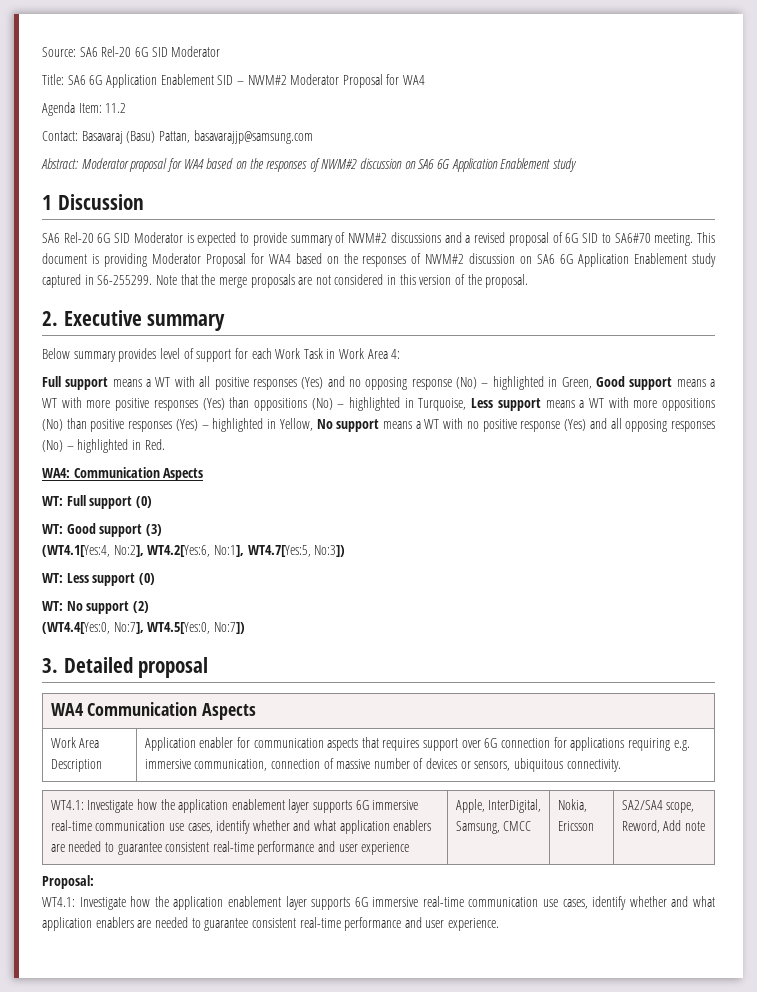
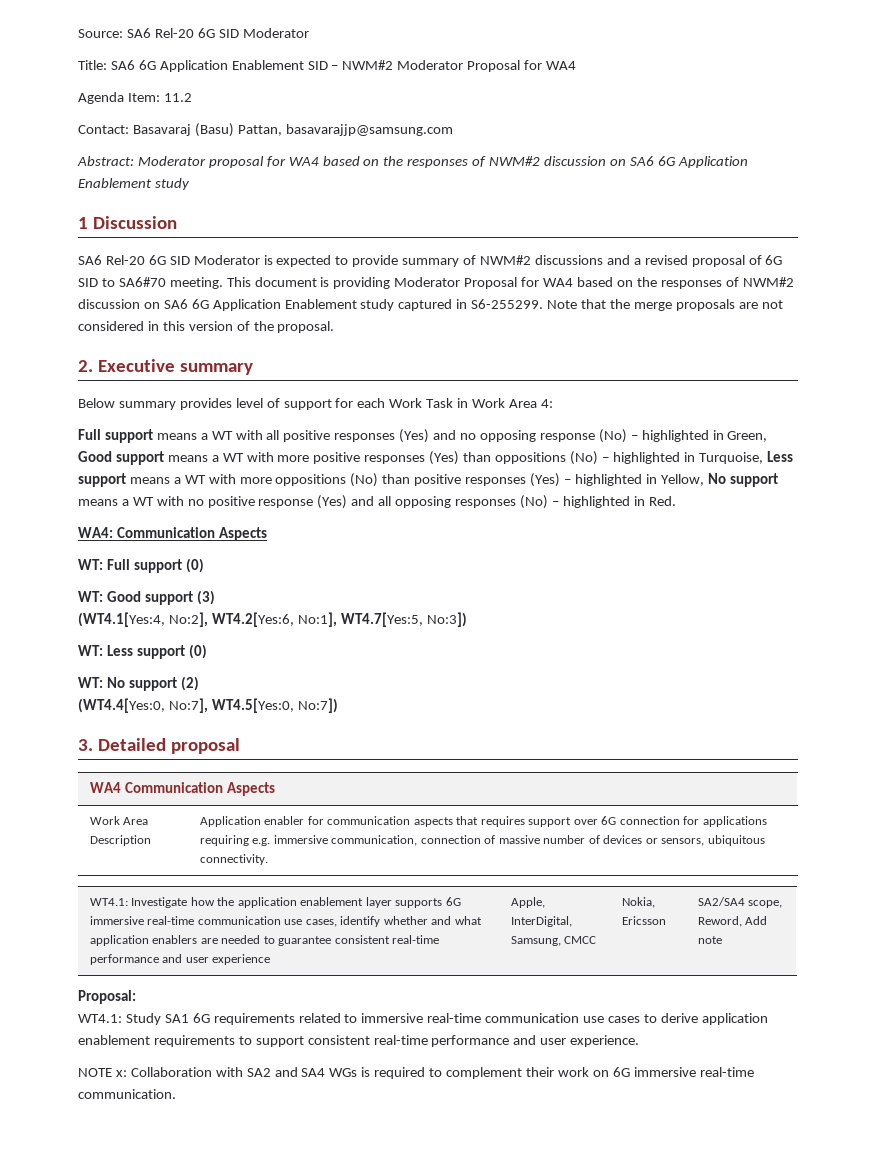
- WT4.1: Investigate how the application enablement layer supports 6G immersive real-time communication use cases, identify whether and what application enablers are needed to guarantee consistent real-time performance and user experience.
+ WT4.1: Study SA1 6G requirements related to immersive real-time communication use cases to derive application enablement requirements to support consistent real-time performance and user experience.
+ NOTE x: Collaboration with SA2 and SA4 WGs is required to complement their work on 6G immersive real-time communication.

